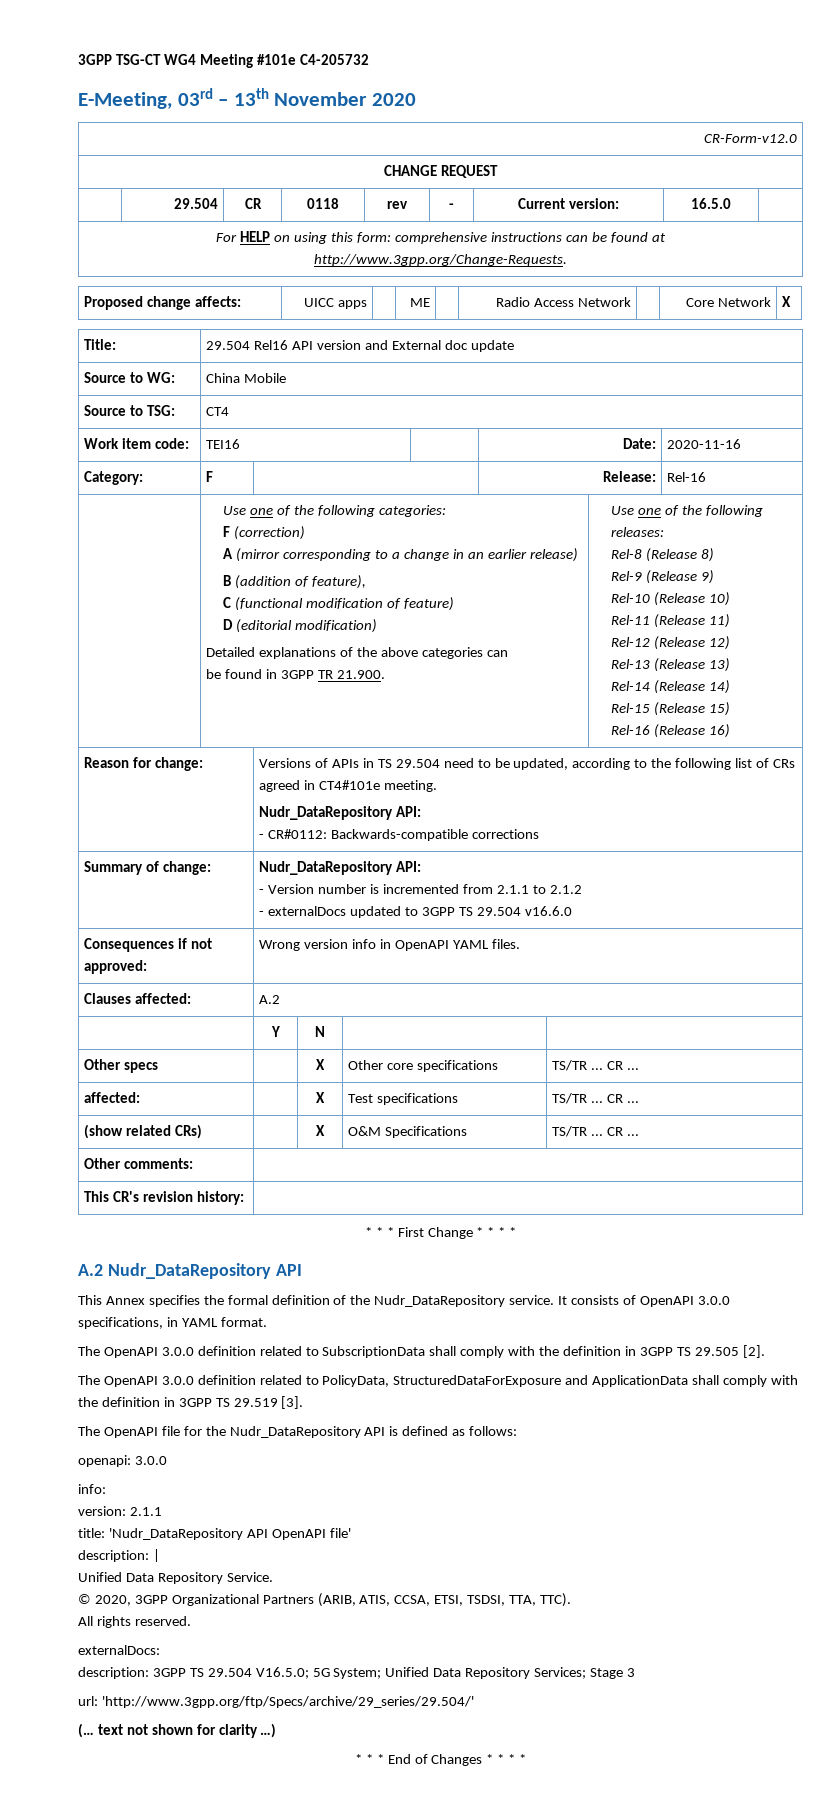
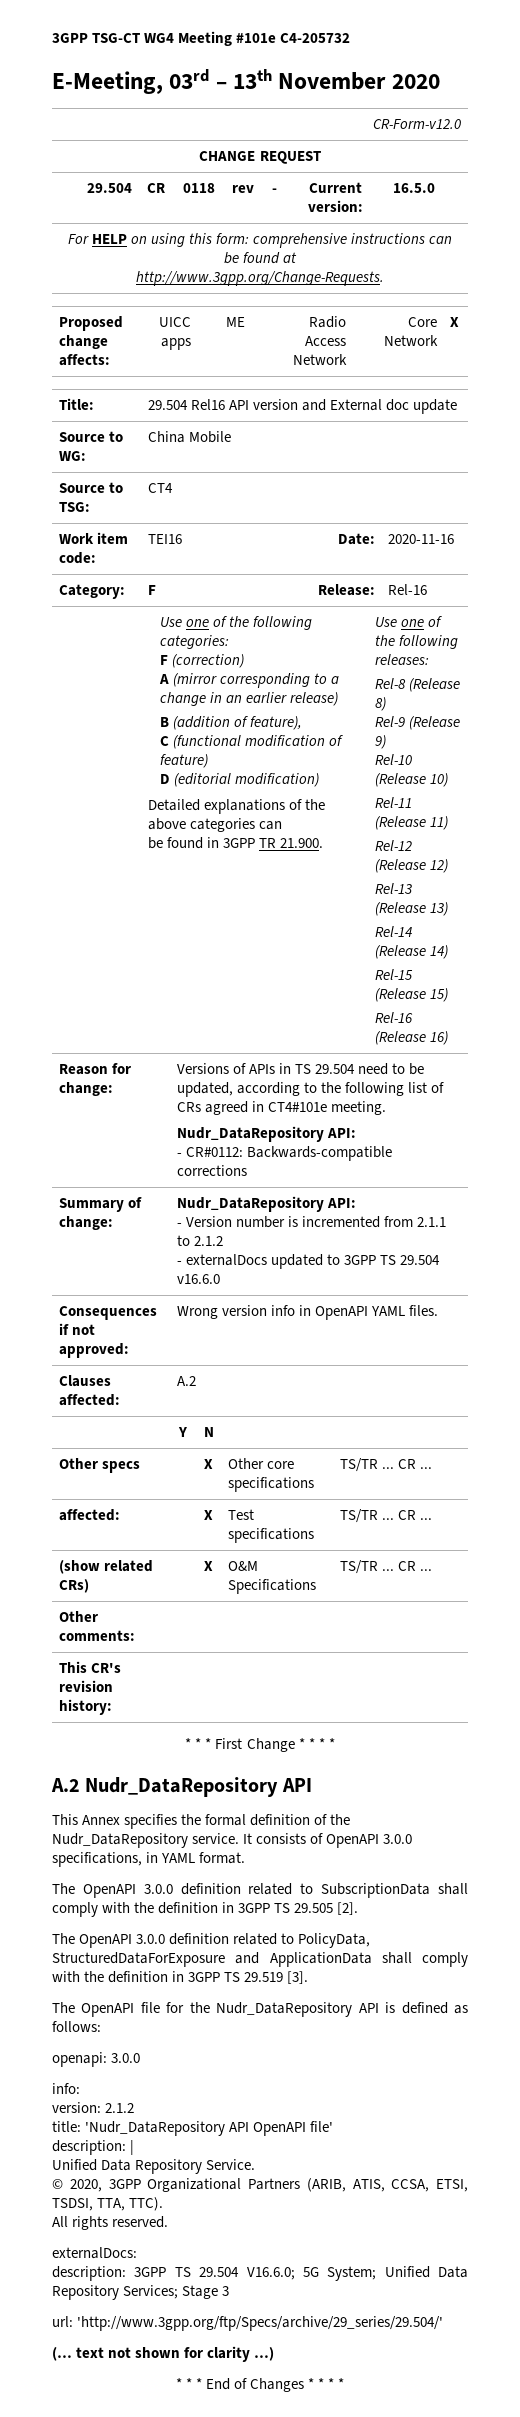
- version: 2.1.1
+ version: 2.1.2
- description: 3GPP TS 29.504 V16.5.0; 5G System; Unified Data Repository Services; Stage 3
+ description: 3GPP TS 29.504 V16.6.0; 5G System; Unified Data Repository Services; Stage 3

